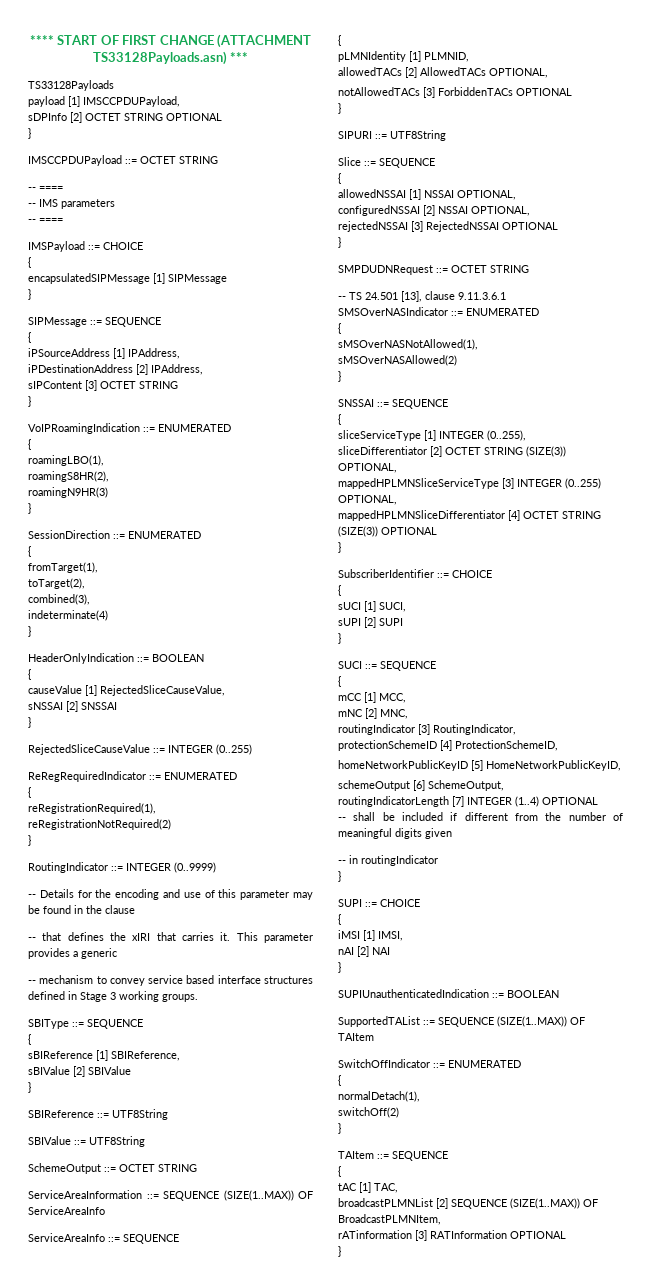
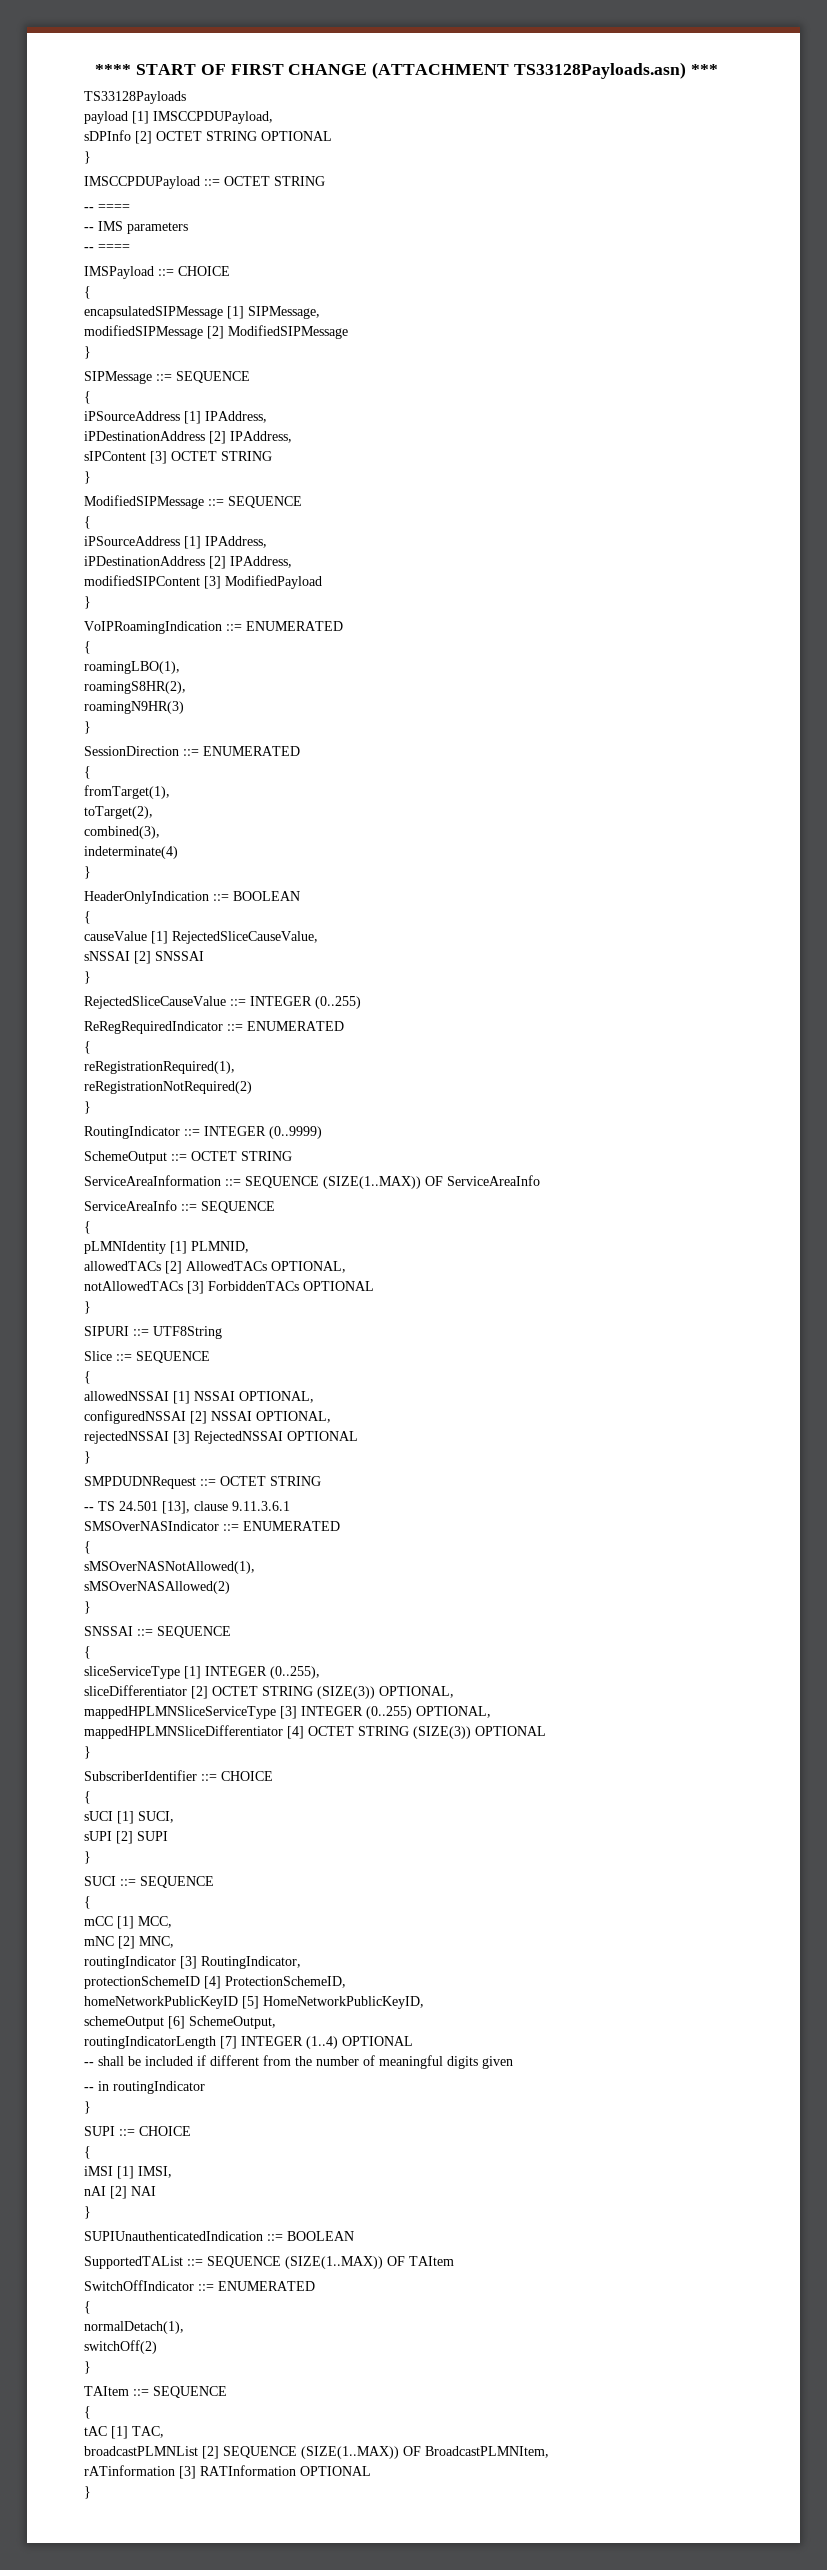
- encapsulatedSIPMessage [1] SIPMessage
+ encapsulatedSIPMessage [1] SIPMessage,
+ modifiedSIPMessage [2] ModifiedSIPMessage
+ ModifiedSIPMessage ::= SEQUENCE
+ {
+ iPSourceAddress [1] IPAddress,
+ iPDestinationAddress [2] IPAddress,
+ modifiedSIPContent [3] ModifiedPayload
+ }
- -- Details for the encoding and use of this parameter may be found in the clause
- -- that defines the xIRI that carries it. This parameter provides a generic
- -- mechanism to convey service based interface structures defined in Stage 3 working groups.
- SBIType ::= SEQUENCE
- {
- sBIReference [1] SBIReference,
- sBIValue [2] SBIValue
- }
- SBIReference ::= UTF8String
- SBIValue ::= UTF8String

